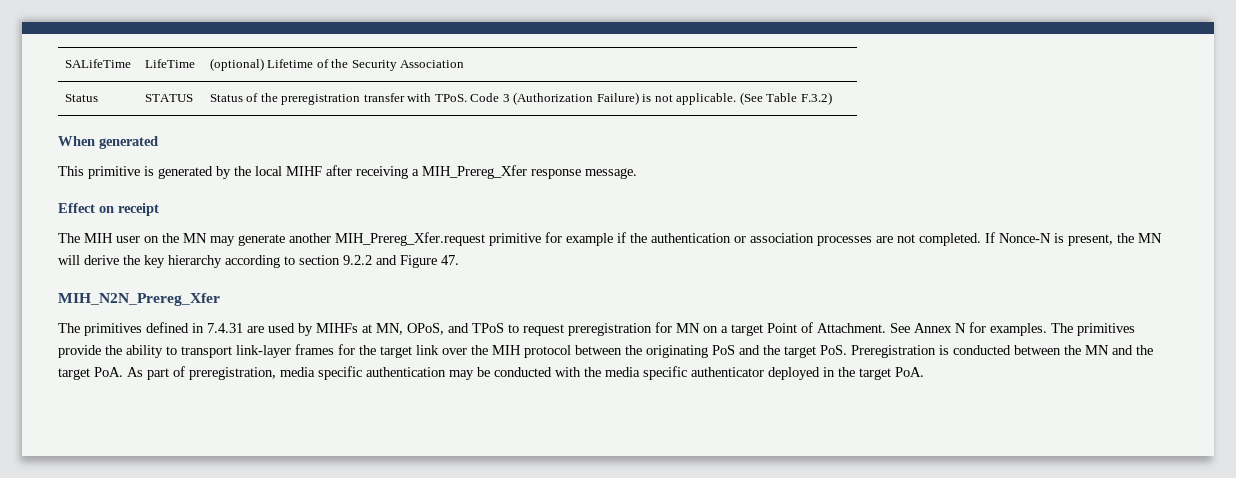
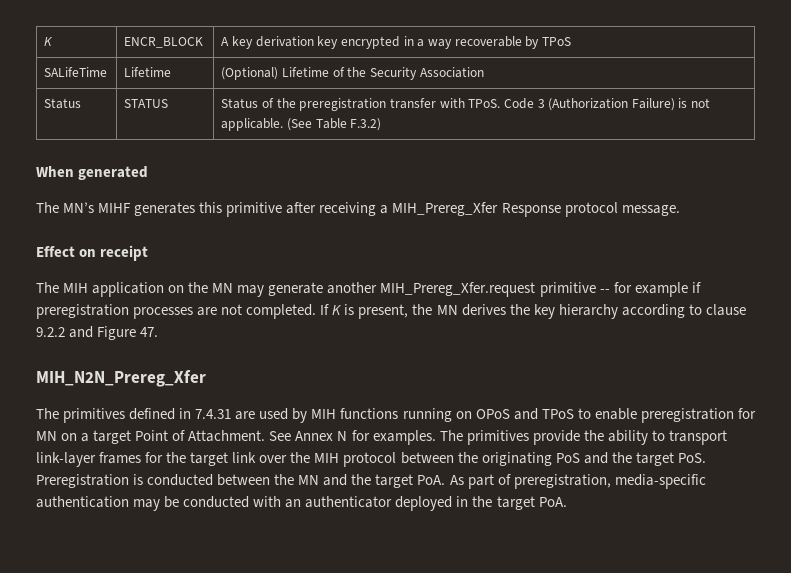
+ K | ENCR_BLOCK | A key derivation key encrypted in a way recoverable by TPoS
- SALifeTime | LifeTime | (optional) Lifetime of the Security Association
+ SALifeTime | Lifetime | (Optional) Lifetime of the Security Association
- This primitive is generated by the local MIHF after receiving a MIH_Prereg_Xfer response message.
+ The MN’s MIHF generates this primitive after receiving a MIH_Prereg_Xfer Response protocol message.
- The MIH user on the MN may generate another MIH_Prereg_Xfer.request primitive for example if the authentication or association processes are not completed.
+ The MIH application on the MN may generate another MIH_Prereg_Xfer.request primitive -- for example if preregistration processes are not completed.
- If Nonce-N is present, the MN will derive the key hierarchy according to section 9.2.2 and Figure 47.
+ If K is present, the MN derives the key hierarchy according to clause 9.2.2 and Figure 47.
- The primitives defined in 7.4.31 are used by MIHFs at MN, OPoS, and TPoS to request preregistration for MN on a target Point of Attachment.
+ The primitives defined in 7.4.31 are used by MIH functions running on OPoS and TPoS to enable preregistration for MN on a target Point of Attachment.
- The primitives provide the ability to transport link-layer frames for the target link over the MIH protocol between the originating PoS and the target PoS. Preregistration is conducted between the MN and the target PoA. As part of preregistration, media specific authentication may be conducted with the media specific authenticator deployed in the target PoA.
+ The primitives provide the ability to transport link-layer frames for the target link over the MIH protocol between the originating PoS and the target PoS. Preregistration is conducted between the MN and the target PoA. As part of preregistration, media-specific authentication may be conducted with an authenticator deployed in the target PoA.

